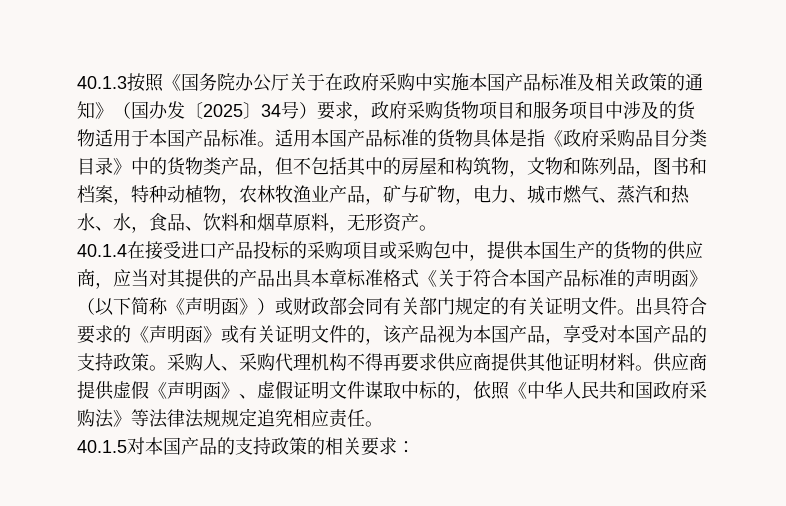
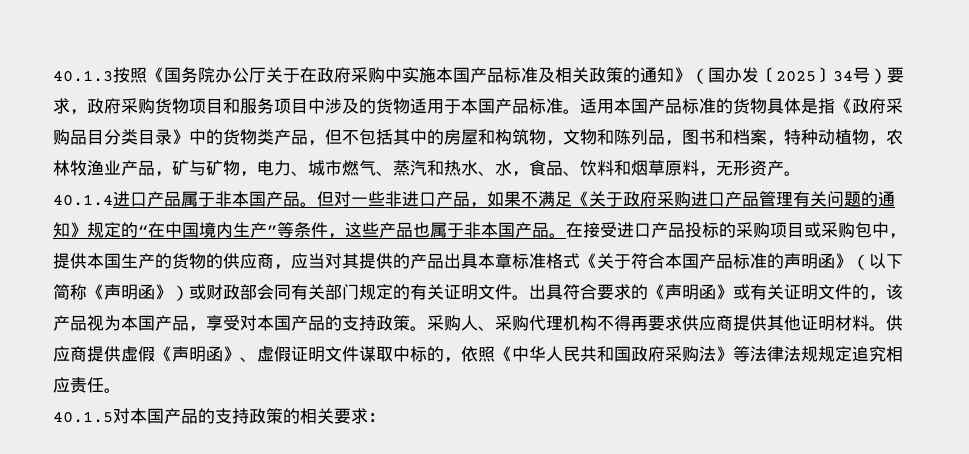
- 40.1.4在接受进口产品投标的采购项目或采购包中，提供本国生产的货物的供应商，应当对其提供的产品出具本章标准格式《关于符合本国产品标准的声明函》（以下简称《声明函》）或财政部会同有关部门规定的有关证明文件。
+ 40.1.4进口产品属于非本国产品。但对一些非进口产品，如果不满足《关于政府采购进口产品管理有关问题的通知》规定的“在中国境内生产”等条件，这些产品也属于非本国产品。在接受进口产品投标的采购项目或采购包中，提供本国生产的货物的供应商，应当对其提供的产品出具本章标准格式《关于符合本国产品标准的声明函》（以下简称《声明函》）或财政部会同有关部门规定的有关证明文件。

